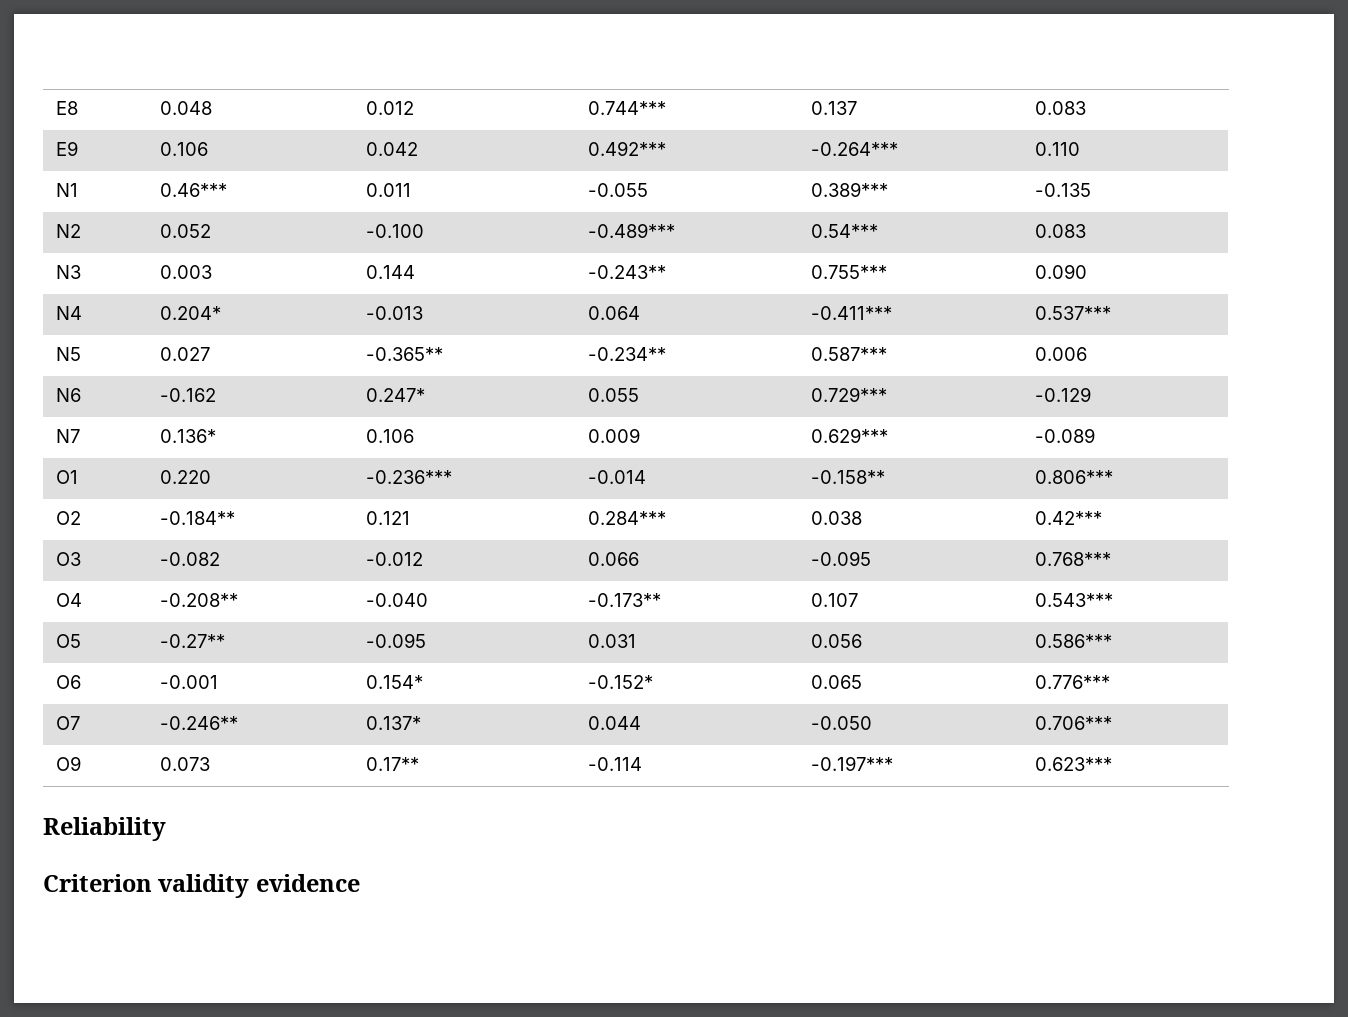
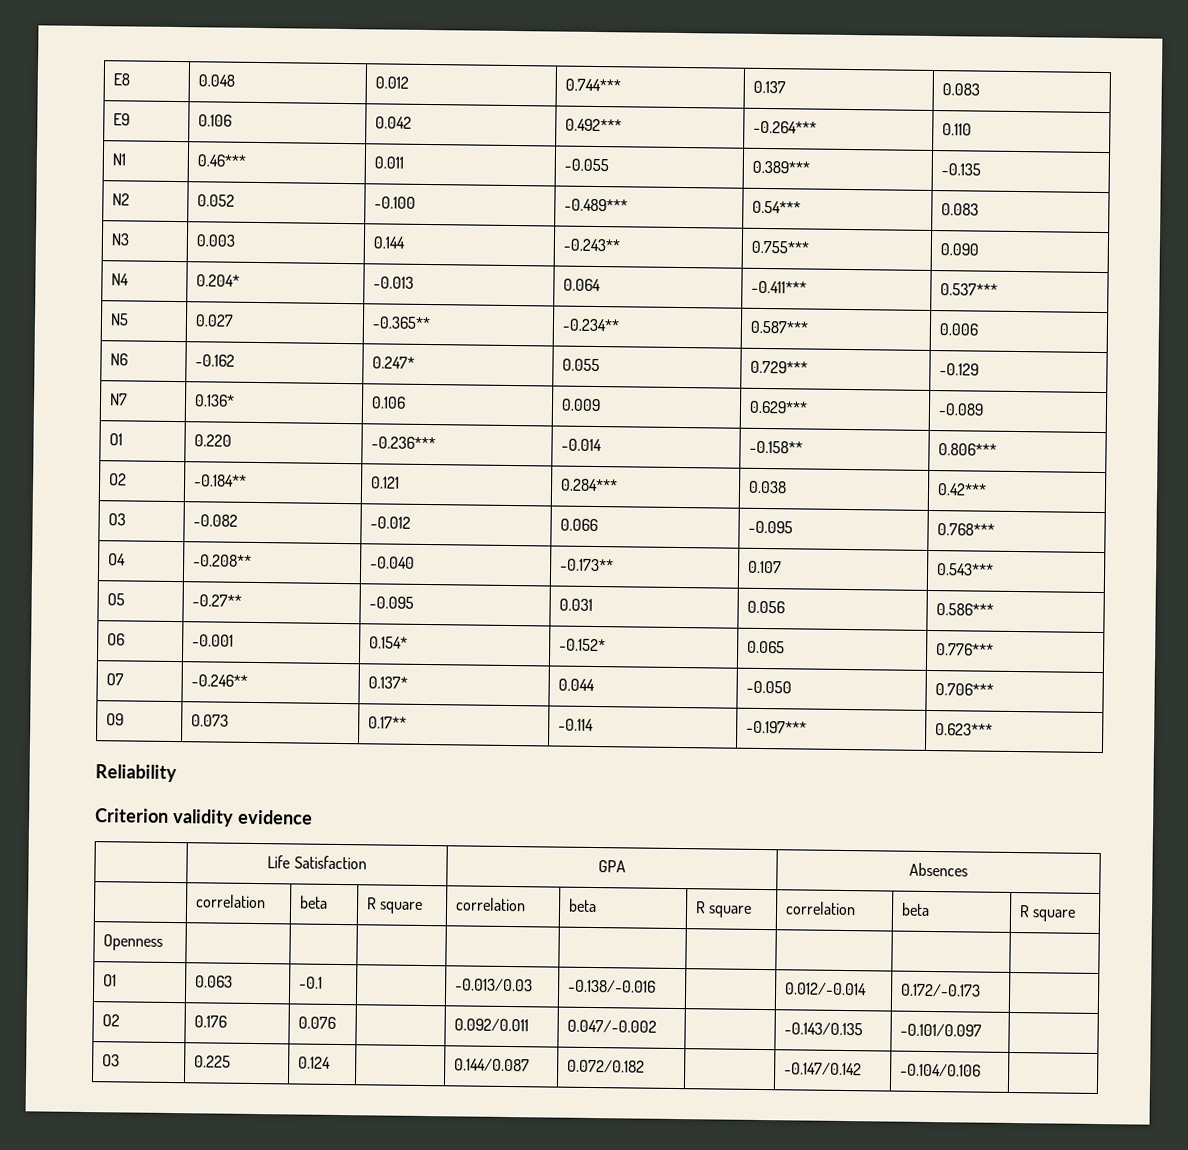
+ | Life Satisfaction | GPA | Absences
+ | correlation | beta | R square | correlation | beta | R square | correlation | beta | R square
+ Openness | | | | | | | | |
+ O1 | 0.063 | -0.1 | | -0.013/0.03 | -0.138/-0.016 | | 0.012/-0.014 | 0.172/-0.173 |
+ O2 | 0.176 | 0.076 | | 0.092/0.011 | 0.047/-0.002 | | -0.143/0.135 | -0.101/0.097 |
+ O3 | 0.225 | 0.124 | | 0.144/0.087 | 0.072/0.182 | | -0.147/0.142 | -0.104/0.106 |

